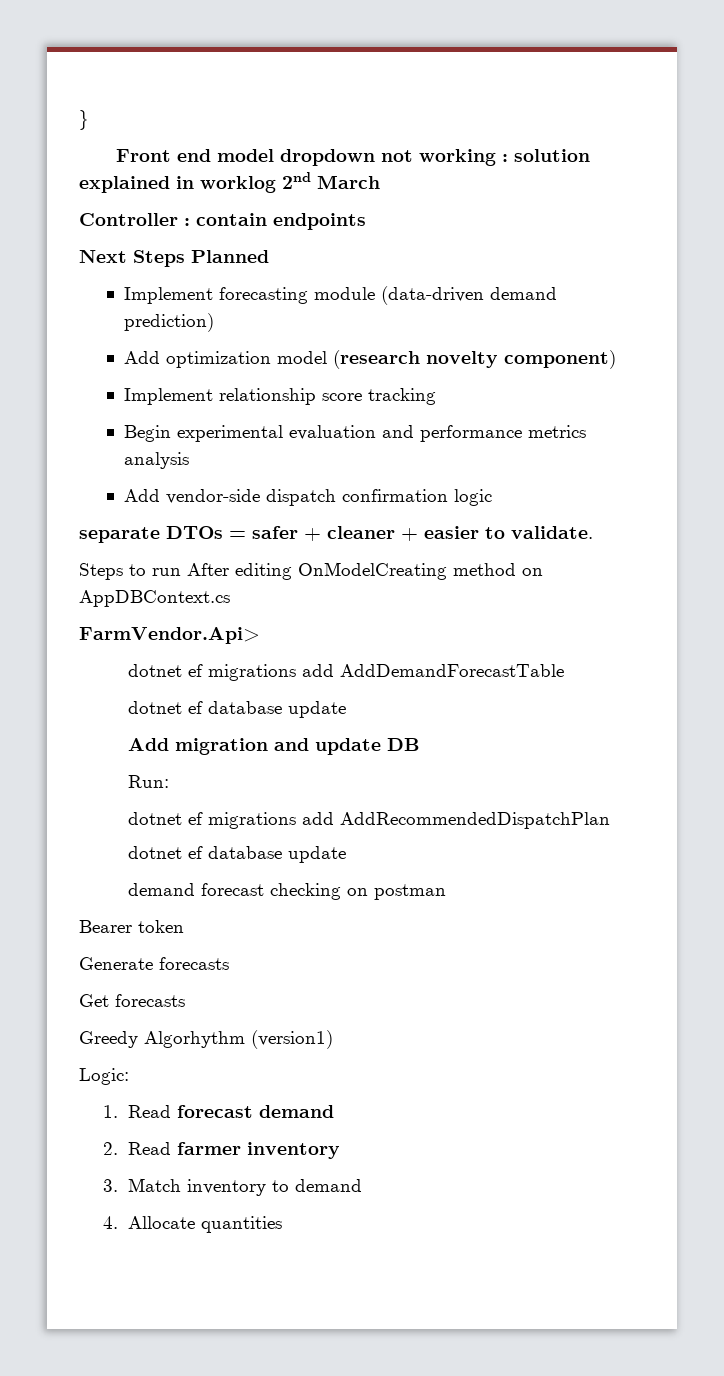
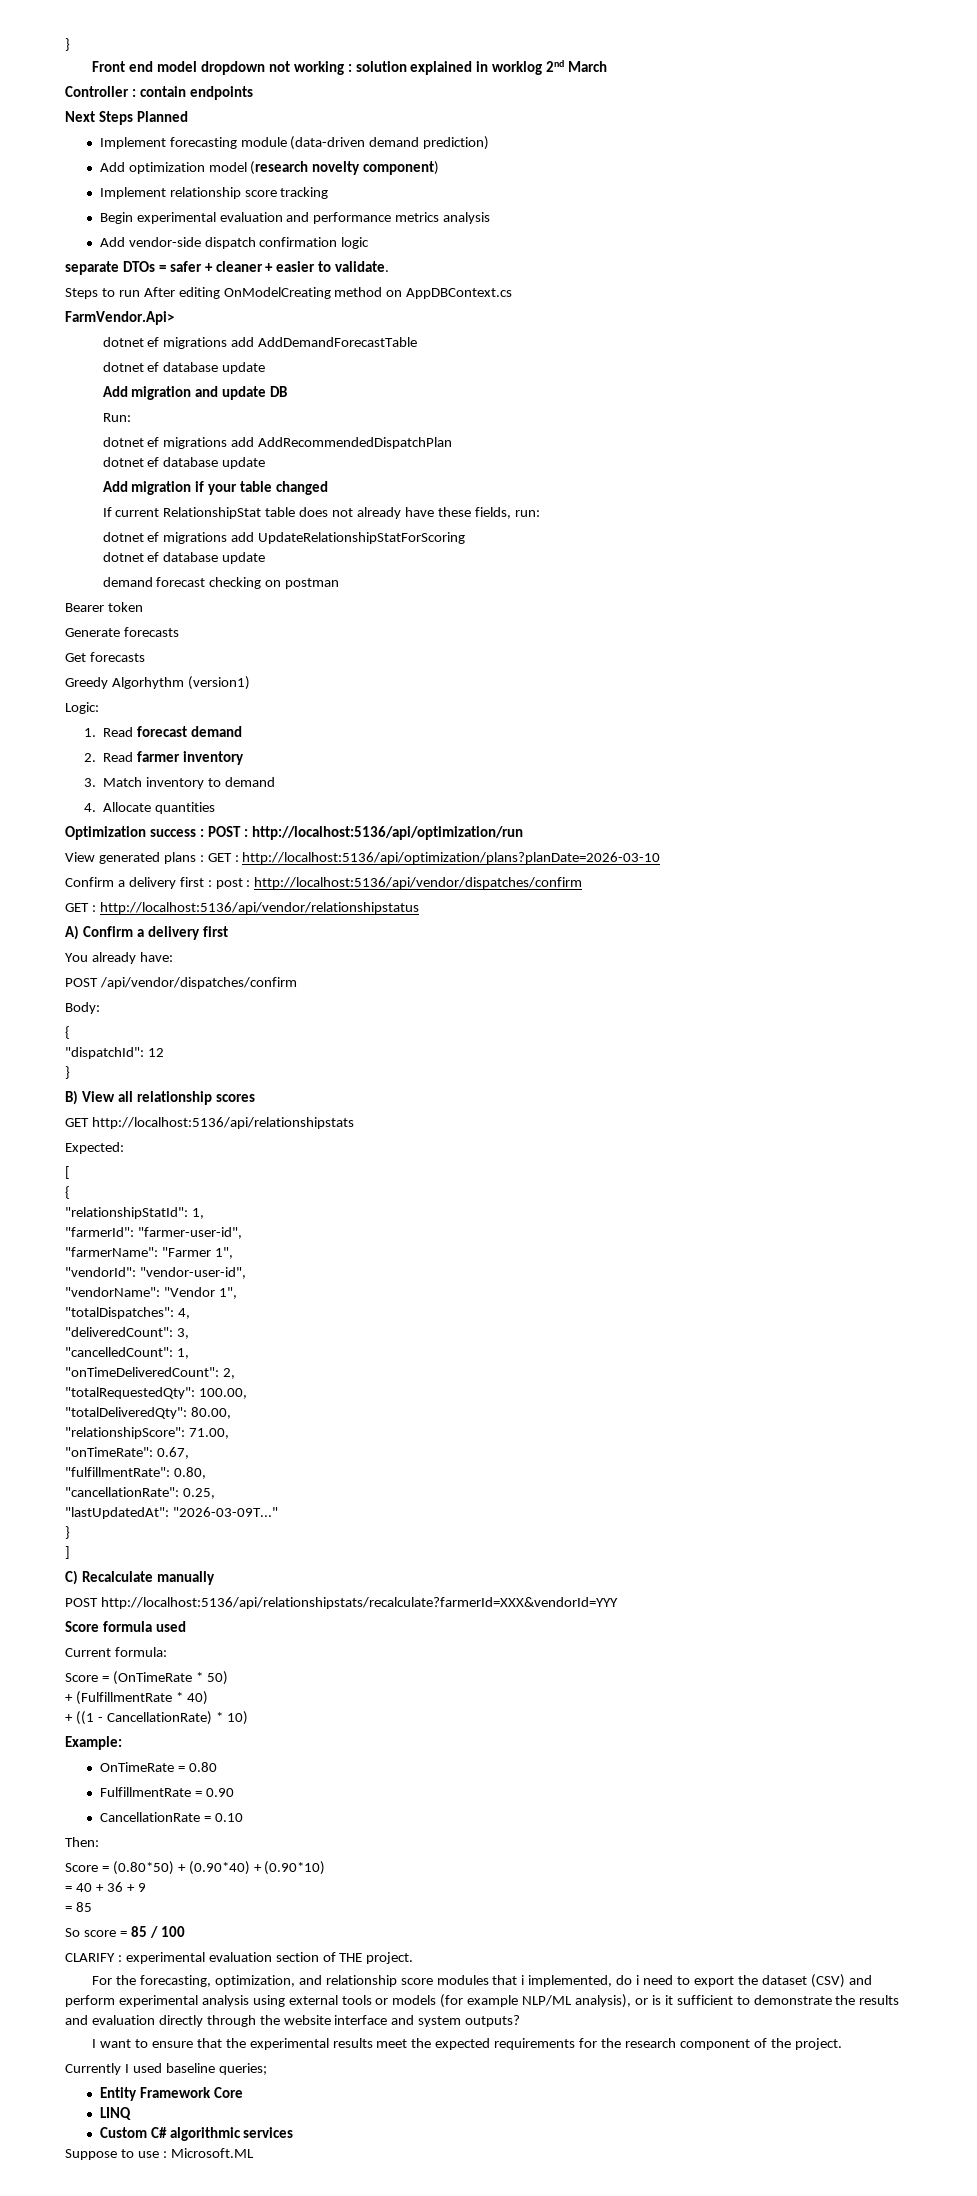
+ Add migration if your table changed
+ If current RelationshipStat table does not already have these fields, run:
+ dotnet ef migrations add UpdateRelationshipStatForScoring
+ dotnet ef database update
+ Optimization success : POST : http://localhost:5136/api/optimization/run
+ View generated plans : GET : http://localhost:5136/api/optimization/plans?planDate=2026-03-10
+ Confirm a delivery first : post : http://localhost:5136/api/vendor/dispatches/confirm
+ GET : http://localhost:5136/api/vendor/relationshipstatus
+ A) Confirm a delivery first
+ You already have:
+ POST /api/vendor/dispatches/confirm
+ Body:
+ {
+ "dispatchId": 12
+ }
+ B) View all relationship scores
+ GET http://localhost:5136/api/relationshipstats
+ Expected:
+ [
+ {
+ "relationshipStatId": 1,
+ "farmerId": "farmer-user-id",
+ "farmerName": "Farmer 1",
+ "vendorId": "vendor-user-id",
+ "vendorName": "Vendor 1",
+ "totalDispatches": 4,
+ "deliveredCount": 3,
+ "cancelledCount": 1,
+ "onTimeDeliveredCount": 2,
+ "totalRequestedQty": 100.00,
+ "totalDeliveredQty": 80.00,
+ "relationshipScore": 71.00,
+ "onTimeRate": 0.67,
+ "fulfillmentRate": 0.80,
+ "cancellationRate": 0.25,
+ "lastUpdatedAt": "2026-03-09T..."
+ }
+ ]
+ C) Recalculate manually
+ POST http://localhost:5136/api/relationshipstats/recalculate?farmerId=XXX&vendorId=YYY
+ Score formula used
+ Current formula:
+ Score = (OnTimeRate * 50)
+ + (FulfillmentRate * 40)
+ + ((1 - CancellationRate) * 10)
+ Example:
+ OnTimeRate = 0.80
+ FulfillmentRate = 0.90
+ CancellationRate = 0.10
+ Then:
+ Score = (0.80*50) + (0.90*40) + (0.90*10)
+ = 40 + 36 + 9
+ = 85
+ So score = 85 / 100
+ CLARIFY : experimental evaluation section of THE project.
+ For the forecasting, optimization, and relationship score modules that i implemented, do i need to export the dataset (CSV) and perform experimental analysis using external tools or models (for example NLP/ML analysis), or is it sufficient to demonstrate the results and evaluation directly through the website interface and system outputs?
+ I want to ensure that the experimental results meet the expected requirements for the research component of the project.
+ Currently I used baseline queries;
+ Entity Framework Core
+ LINQ
+ Custom C# algorithmic services
+ Suppose to use : Microsoft.ML

